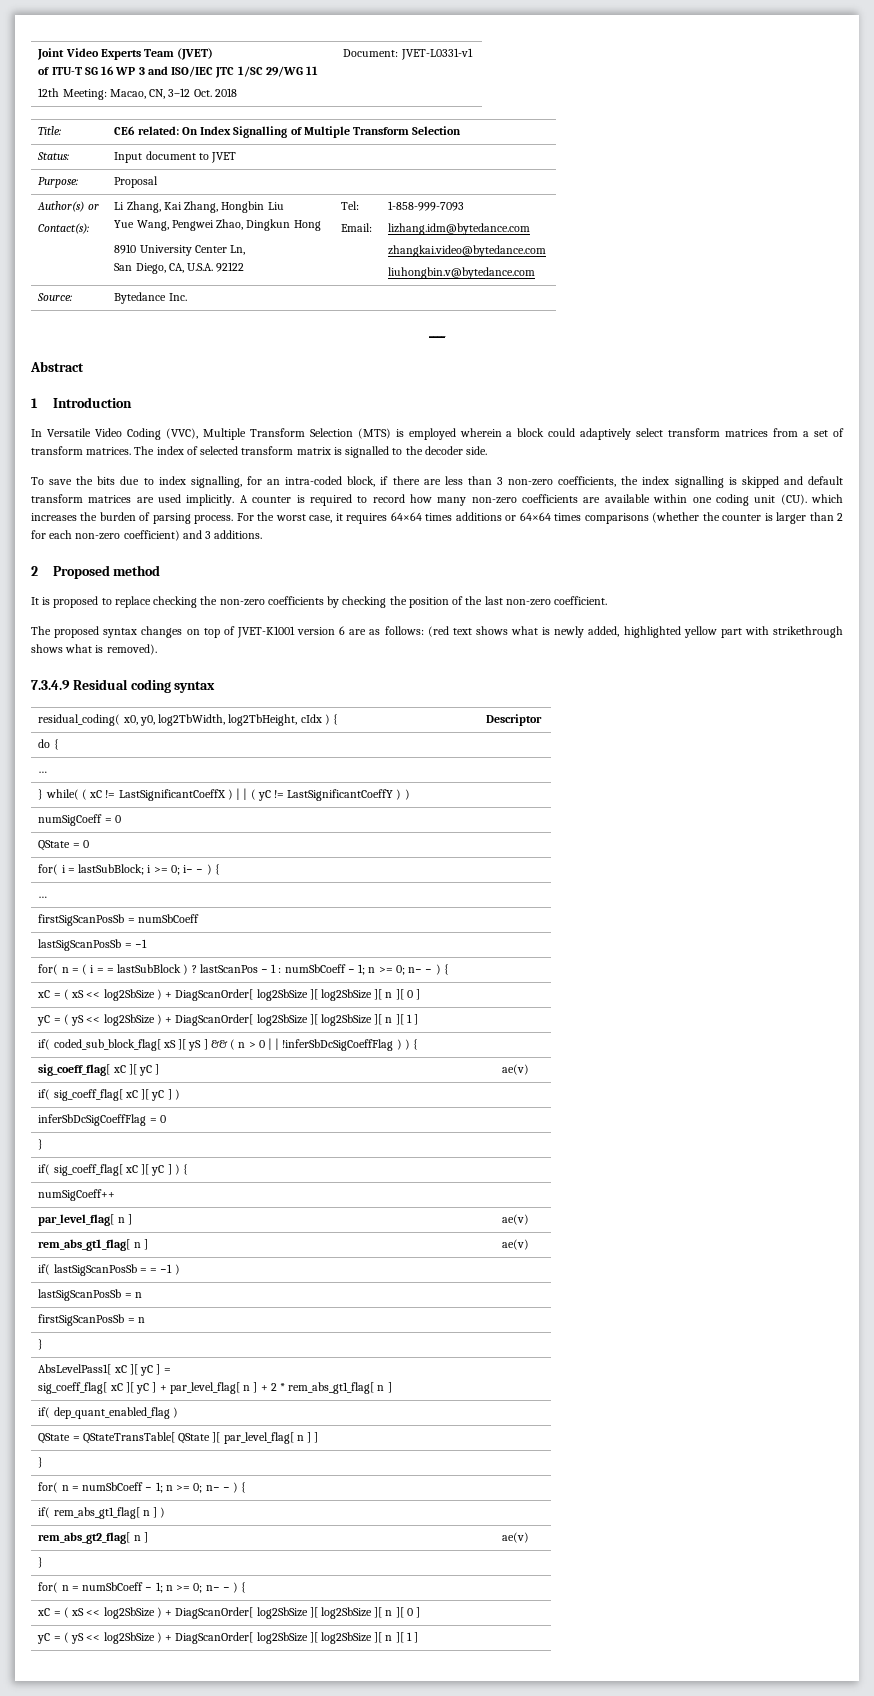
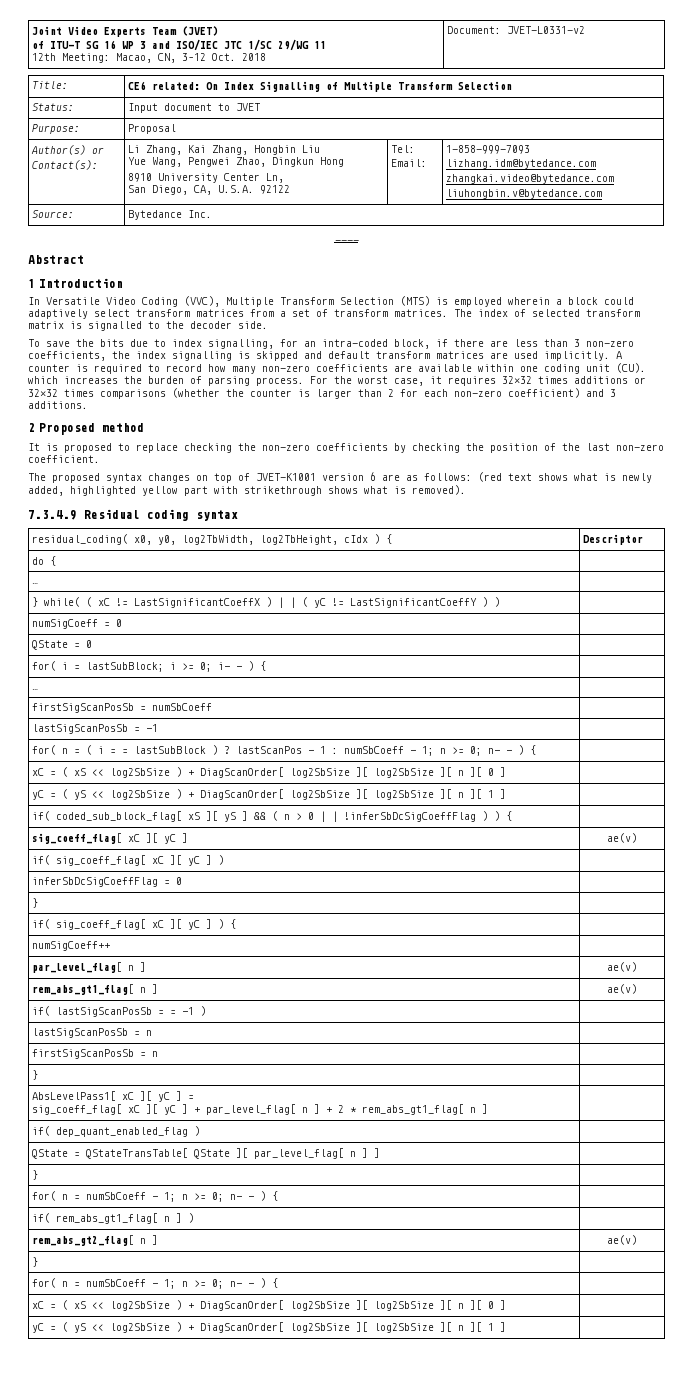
  Joint Video Experts Team (JVET)
  of ITU-T SG 16 WP 3 and ISO/IEC JTC 1/SC 29/WG 11
- 12th Meeting: Macao, CN, 3–12 Oct. 2018 | Document: JVET-L0331-v1
+ 12th Meeting: Macao, CN, 3–12 Oct. 2018 | Document: JVET-L0331-v2
- For the worst case, it requires 64×64 times additions or 64×64 times comparisons (whether the counter is larger than 2 for each non-zero coefficient) and 3 additions.
+ For the worst case, it requires 32×32 times additions or 32×32 times comparisons (whether the counter is larger than 2 for each non-zero coefficient) and 3 additions.

